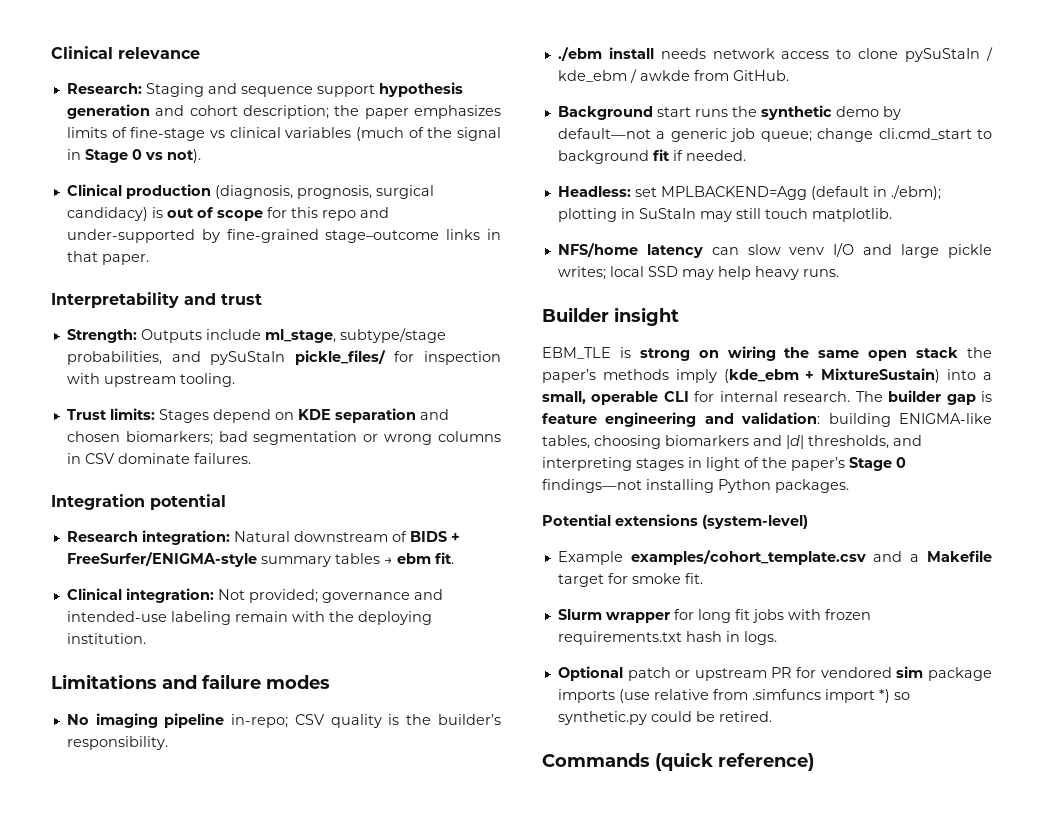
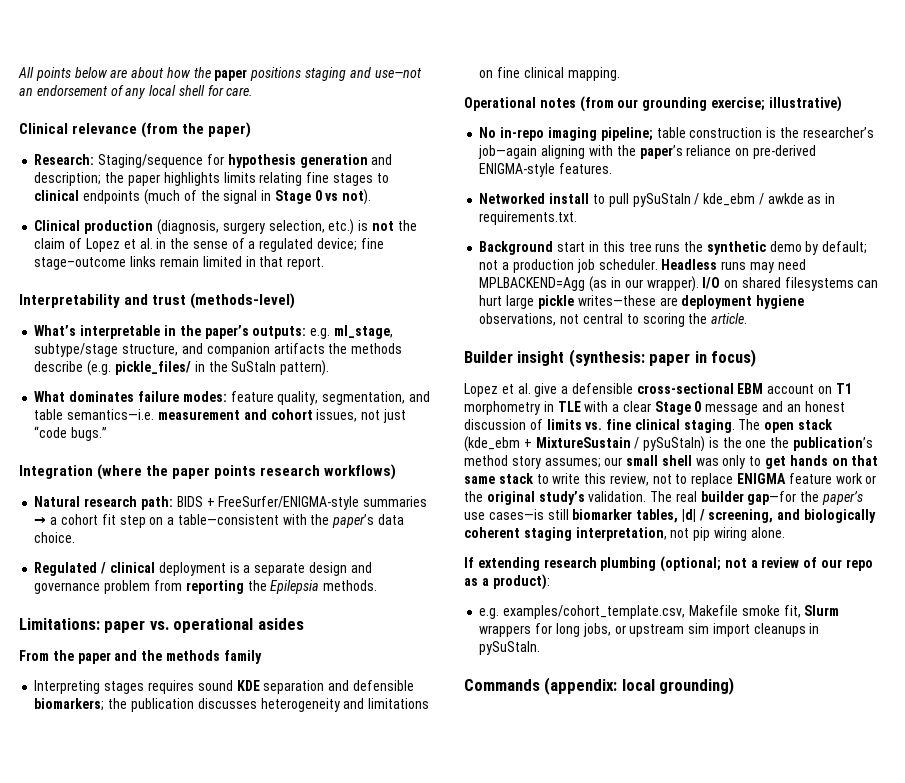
- Clinical relevance
- Research: Staging and sequence support hypothesis generation and cohort description; the paper emphasizes limits of fine-stage vs clinical variables (much of the signal in Stage 0 vs not).
+ All points below are about how the paper positions staging and use—not an endorsement of any local shell for care.
+ Clinical relevance (from the paper)
+ Research: Staging/sequence for hypothesis generation and description; the paper highlights limits relating fine stages to clinical endpoints (much of the signal in Stage 0 vs not).
- Clinical production (diagnosis, prognosis, surgical candidacy) is out of scope for this repo and under-supported by fine-grained stage–outcome links in that paper.
+ Clinical production (diagnosis, surgery selection, etc.) is not the claim of Lopez et al. in the sense of a regulated device; fine stage–outcome links remain limited in that report.
- Interpretability and trust
- Strength: Outputs include ml_stage, subtype/stage probabilities, and pySuStaIn pickle_files/ for inspection with upstream tooling.
- Trust limits: Stages depend on KDE separation and chosen biomarkers; bad segmentation or wrong columns in CSV dominate failures.
- Integration potential
- Research integration: Natural downstream of BIDS + FreeSurfer/ENIGMA-style summary tables → ebm fit.
- Clinical integration: Not provided; governance and intended-use labeling remain with the deploying institution.
- Limitations and failure modes
- No imaging pipeline in-repo; CSV quality is the builder’s responsibility.
- ./ebm install needs network access to clone pySuStaIn / kde_ebm / awkde from GitHub.
+ Interpretability and trust (methods-level)
+ What’s interpretable in the paper’s outputs: e.g. ml_stage, subtype/stage structure, and companion artifacts the methods describe (e.g. pickle_files/ in the SuStaIn pattern).
+ What dominates failure modes: feature quality, segmentation, and table semantics—i.e. measurement and cohort issues, not just “code bugs.”
+ Integration (where the paper points research workflows)
+ Natural research path: BIDS + FreeSurfer/ENIGMA-style summaries → a cohort fit step on a table—consistent with the paper’s data choice.
+ Regulated / clinical deployment is a separate design and governance problem from reporting the Epilepsia methods.
+ Limitations: paper vs. operational asides
+ From the paper and the methods family
+ Interpreting stages requires sound KDE separation and defensible biomarkers; the publication discusses heterogeneity and limitations on fine clinical mapping.
+ Operational notes (from our grounding exercise; illustrative)
+ No in-repo imaging pipeline; table construction is the researcher’s job—again aligning with the paper’s reliance on pre-derived ENIGMA-style features.
+ Networked install to pull pySuStaIn / kde_ebm / awkde as in requirements.txt.
- Background start runs the synthetic demo by default—not a generic job queue; change cli.cmd_start to background fit if needed.
- Headless: set MPLBACKEND=Agg (default in ./ebm); plotting in SuStaIn may still touch matplotlib.
- NFS/home latency can slow venv I/O and large pickle writes; local SSD may help heavy runs.
- Builder insight
- EBM_TLE is strong on wiring the same open stack the paper’s methods imply (kde_ebm + MixtureSustain) into a small, operable CLI for internal research. The builder gap is feature engineering and validation: building ENIGMA-like tables, choosing biomarkers and |d| thresholds, and interpreting stages in light of the paper’s Stage 0 findings—not installing Python packages.
- Potential extensions (system-level)
- Example examples/cohort_template.csv and a Makefile target for smoke fit.
- Slurm wrapper for long fit jobs with frozen requirements.txt hash in logs.
- Optional patch or upstream PR for vendored sim package imports (use relative from .simfuncs import *) so synthetic.py could be retired.
- Commands (quick reference)
+ Background start in this tree runs the synthetic demo by default; not a production job scheduler. Headless runs may need MPLBACKEND=Agg (as in our wrapper). I/O on shared filesystems can hurt large pickle writes—these are deployment hygiene observations, not central to scoring the article.
+ Builder insight (synthesis: paper in focus)
+ Lopez et al. give a defensible cross-sectional EBM account on T1 morphometry in TLE with a clear Stage 0 message and an honest discussion of limits vs. fine clinical staging. The open stack (kde_ebm + MixtureSustain / pySuStaIn) is the one the publication’s method story assumes; our small shell was only to get hands on that same stack to write this review, not to replace ENIGMA feature work or the original study’s validation. The real builder gap—for the paper’s use cases—is still biomarker tables, |d| / screening, and biologically coherent staging interpretation, not pip wiring alone.
+ If extending research plumbing (optional; not a review of our repo as a product):
+ e.g. examples/cohort_template.csv, Makefile smoke fit, Slurm wrappers for long jobs, or upstream sim import cleanups in pySuStaIn.
+ Commands (appendix: local grounding)

